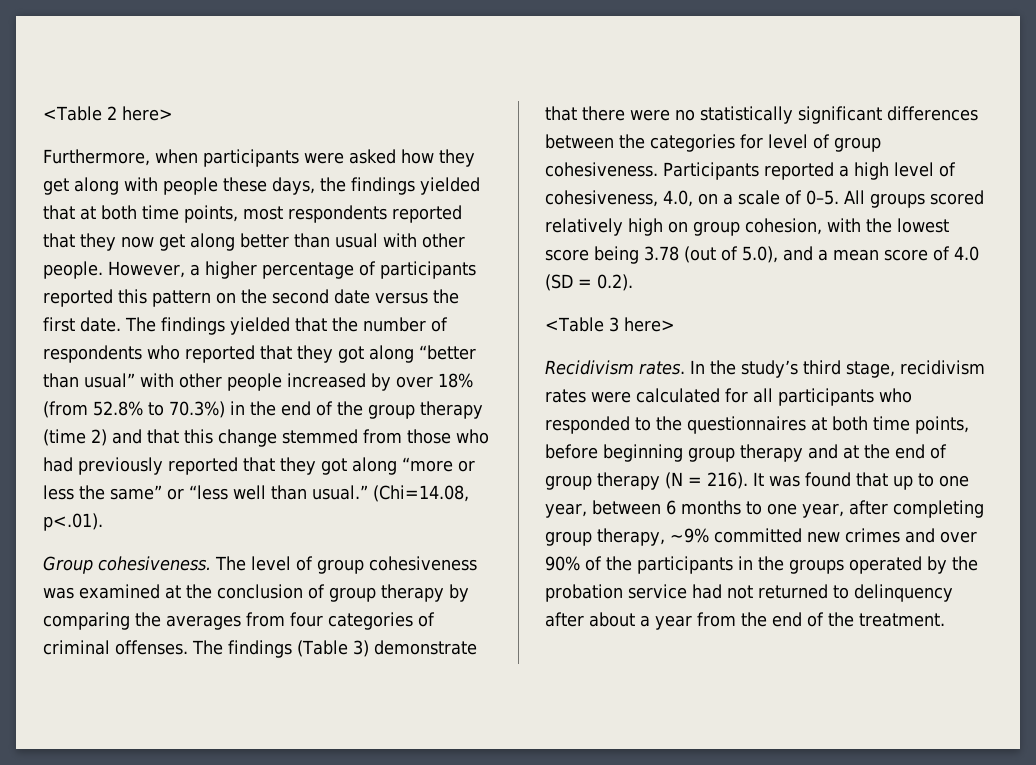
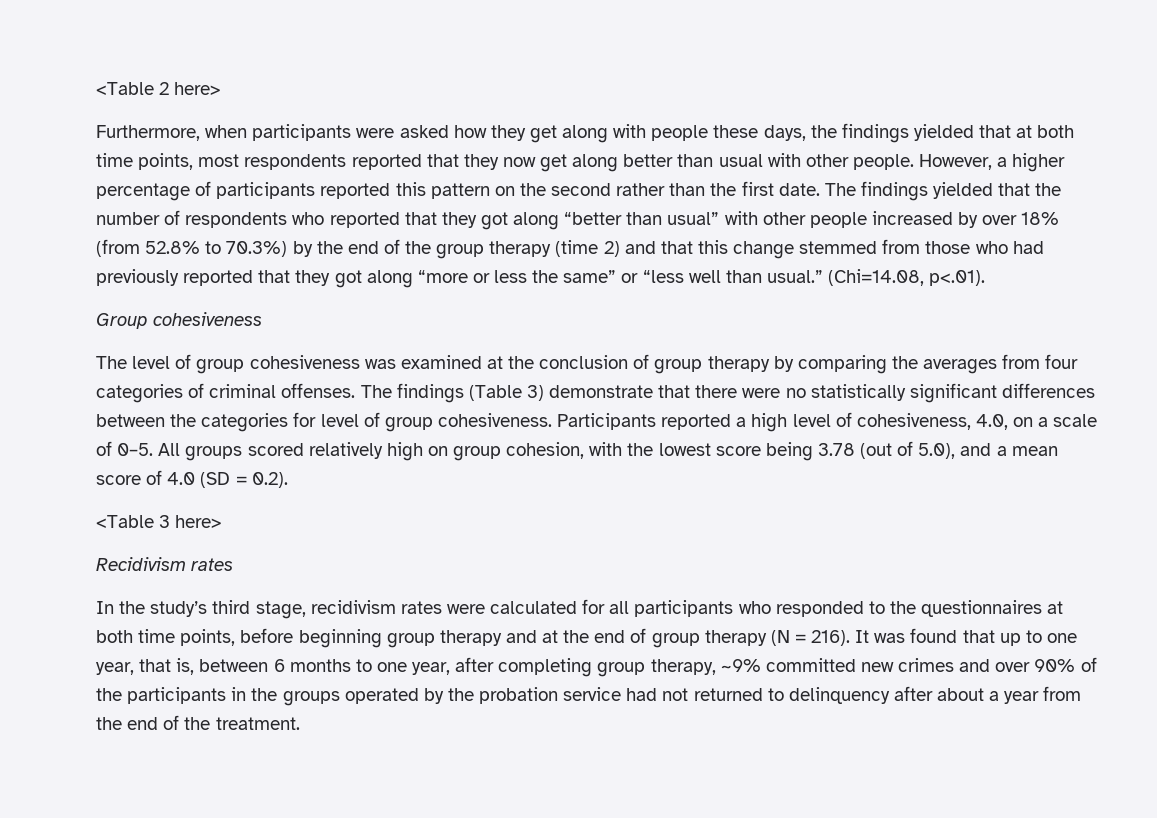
- However, a higher percentage of participants reported this pattern on the second date versus the first date.
+ However, a higher percentage of participants reported this pattern on the second rather than the first date.
- The findings yielded that the number of respondents who reported that they got along “better than usual” with other people increased by over 18% (from 52.8% to 70.3%) in the end of the group therapy (time 2) and that this change stemmed from those who had previously reported that they got along “more or less the same” or “less well than usual.”
+ The findings yielded that the number of respondents who reported that they got along “better than usual” with other people increased by over 18% (from 52.8% to 70.3%) by the end of the group therapy (time 2) and that this change stemmed from those who had previously reported that they got along “more or less the same” or “less well than usual.”
- Group cohesiveness. The level of group cohesiveness was examined at the conclusion of group therapy by comparing the averages from four categories of criminal offenses.
+ Group cohesiveness
+ The level of group cohesiveness was examined at the conclusion of group therapy by comparing the averages from four categories of criminal offenses.
- Recidivism rates. In the study’s third stage, recidivism rates were calculated for all participants who responded to the questionnaires at both time points, before beginning group therapy and at the end of group therapy (N = 216).
+ Recidivism rates
+ In the study’s third stage, recidivism rates were calculated for all participants who responded to the questionnaires at both time points, before beginning group therapy and at the end of group therapy (N = 216).
- It was found that up to one year, between 6 months to one year, after completing group therapy, ~9% committed new crimes and over 90% of the participants in the groups operated by the probation service had not returned to delinquency after about a year from the end of the treatment.
+ It was found that up to one year, that is, between 6 months to one year, after completing group therapy, ~9% committed new crimes and over 90% of the participants in the groups operated by the probation service had not returned to delinquency after about a year from the end of the treatment.

